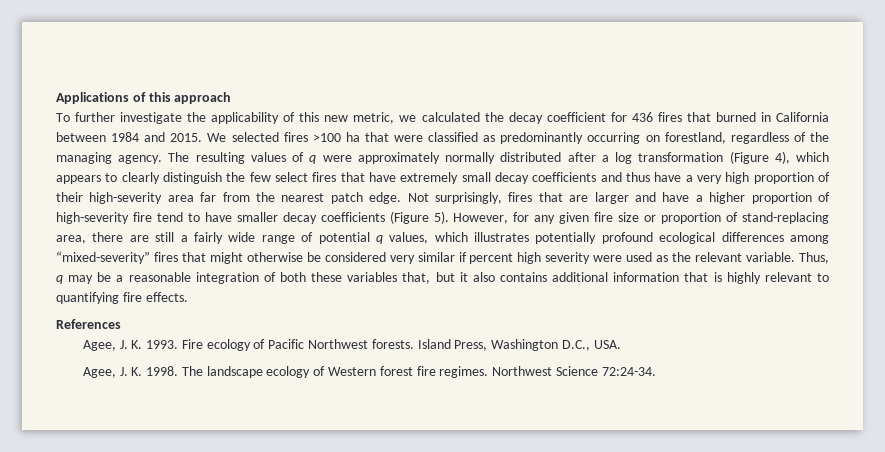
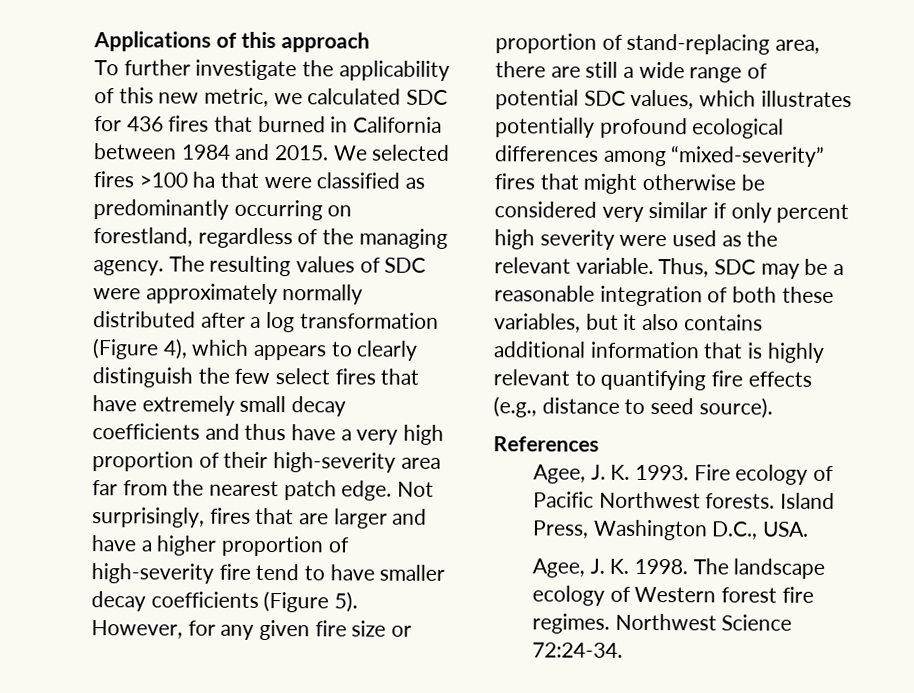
- To further investigate the applicability of this new metric, we calculated the decay coefficient for 436 fires that burned in California between 1984 and 2015.
+ To further investigate the applicability of this new metric, we calculated SDC for 436 fires that burned in California between 1984 and 2015.
- The resulting values of q were approximately normally distributed after a log transformation (Figure 4), which appears to clearly distinguish the few select fires that have extremely small decay coefficients and thus have a very high proportion of their high-severity area far from the nearest patch edge.
+ The resulting values of SDC were approximately normally distributed after a log transformation (Figure 4), which appears to clearly distinguish the few select fires that have extremely small decay coefficients and thus have a very high proportion of their high-severity area far from the nearest patch edge.
- However, for any given fire size or proportion of stand-replacing area, there are still a fairly wide range of potential q values, which illustrates potentially profound ecological differences among “mixed-severity” fires that might otherwise be considered very similar if percent high severity were used as the relevant variable.
+ However, for any given fire size or proportion of stand-replacing area, there are still a wide range of potential SDC values, which illustrates potentially profound ecological differences among “mixed-severity” fires that might otherwise be considered very similar if only percent high severity were used as the relevant variable.
- Thus, q may be a reasonable integration of both these variables that, but it also contains additional information that is highly relevant to quantifying fire effects.
+ Thus, SDC may be a reasonable integration of both these variables, but it also contains additional information that is highly relevant to quantifying fire effects (e.g., distance to seed source).

